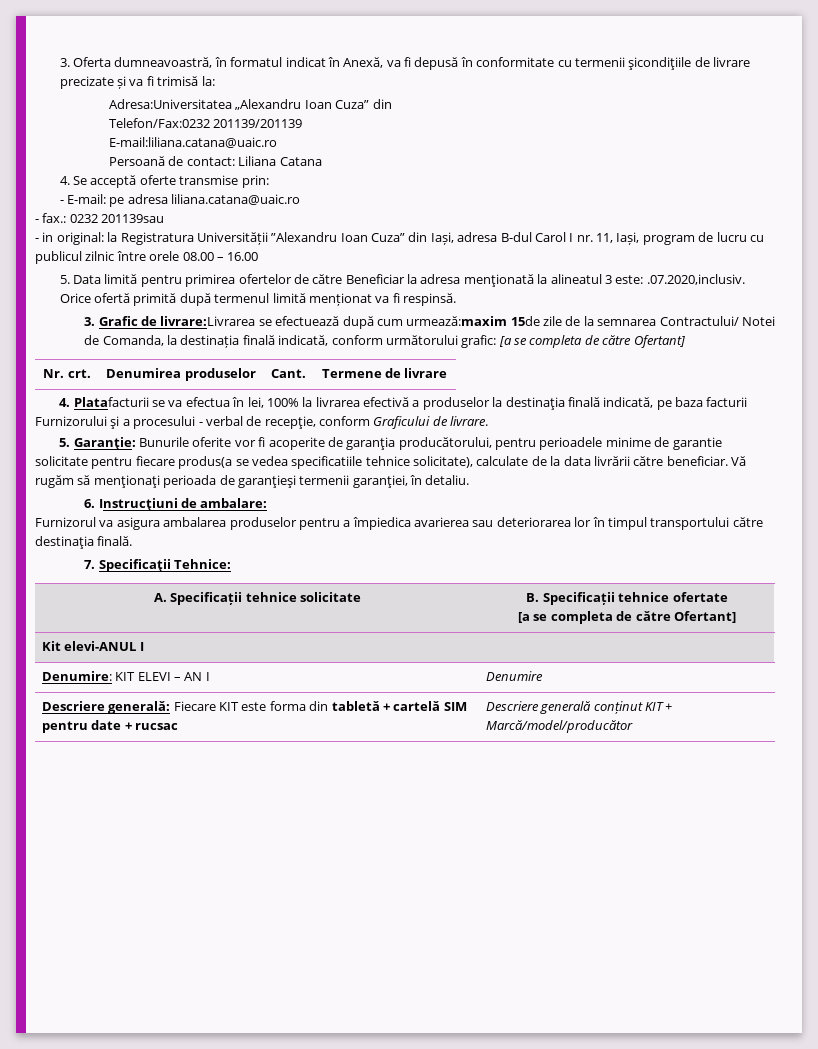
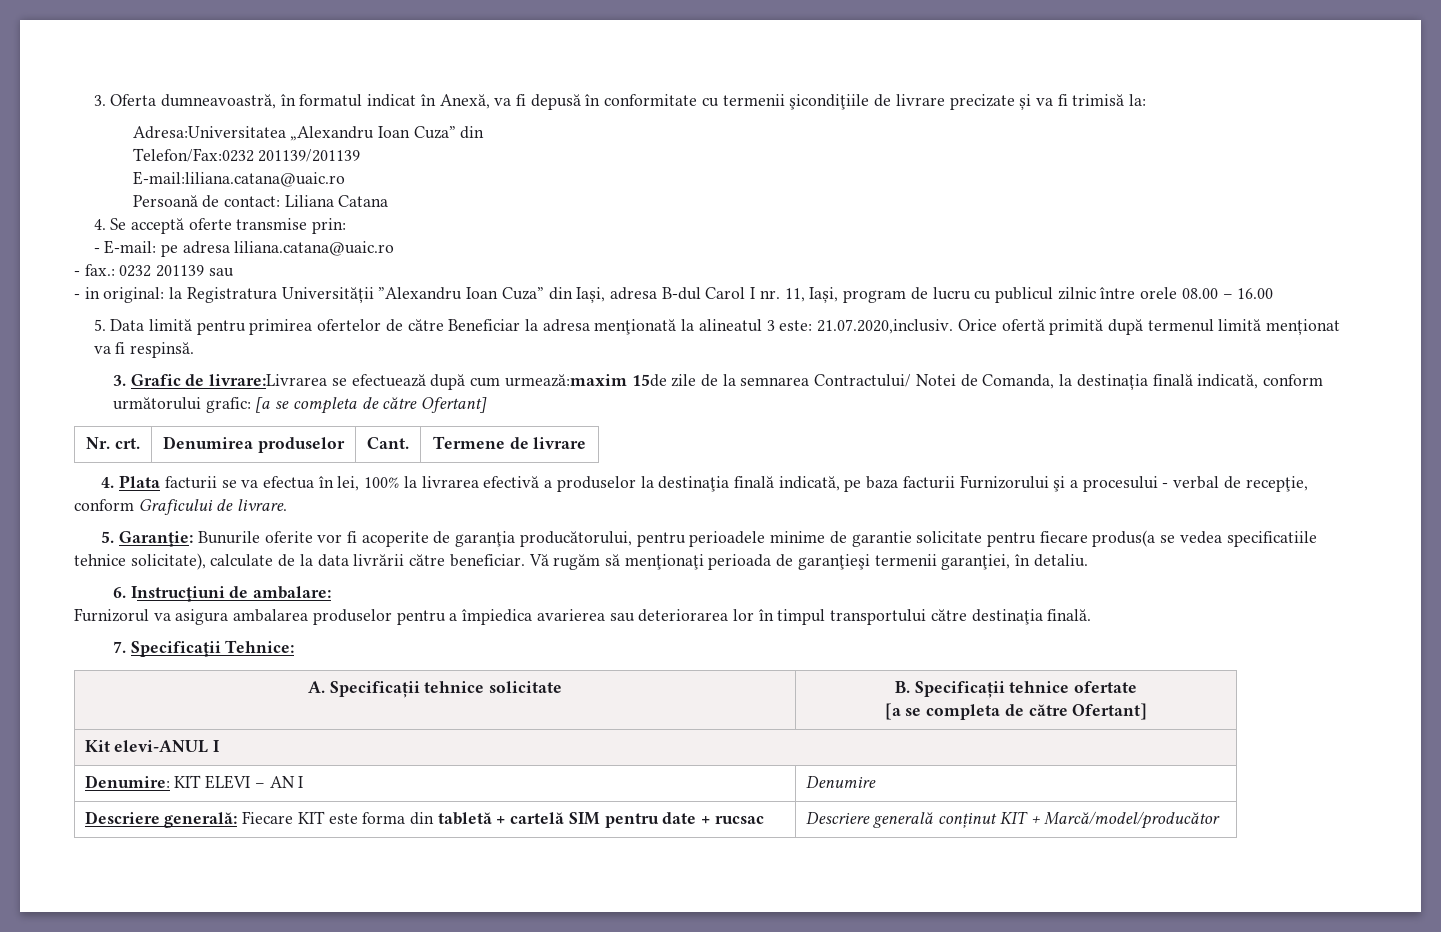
- - fax.: 0232 201139sau
+ - fax.: 0232 201139 sau
- 5. Data limită pentru primirea ofertelor de către Beneficiar la adresa menţionată la alineatul 3 este: .07.2020,inclusiv. Orice ofertă primită după termenul limită menționat va fi respinsă.
+ 5. Data limită pentru primirea ofertelor de către Beneficiar la adresa menţionată la alineatul 3 este: 21.07.2020,inclusiv. Orice ofertă primită după termenul limită menționat va fi respinsă.
- 4. Platafacturii se va efectua în lei, 100% la livrarea efectivă a produselor la destinaţia finală indicată, pe baza facturii Furnizorului şi a procesului - verbal de recepţie, conform Graficului de livrare.
+ 4. Plata facturii se va efectua în lei, 100% la livrarea efectivă a produselor la destinaţia finală indicată, pe baza facturii Furnizorului şi a procesului - verbal de recepţie, conform Graficului de livrare.

